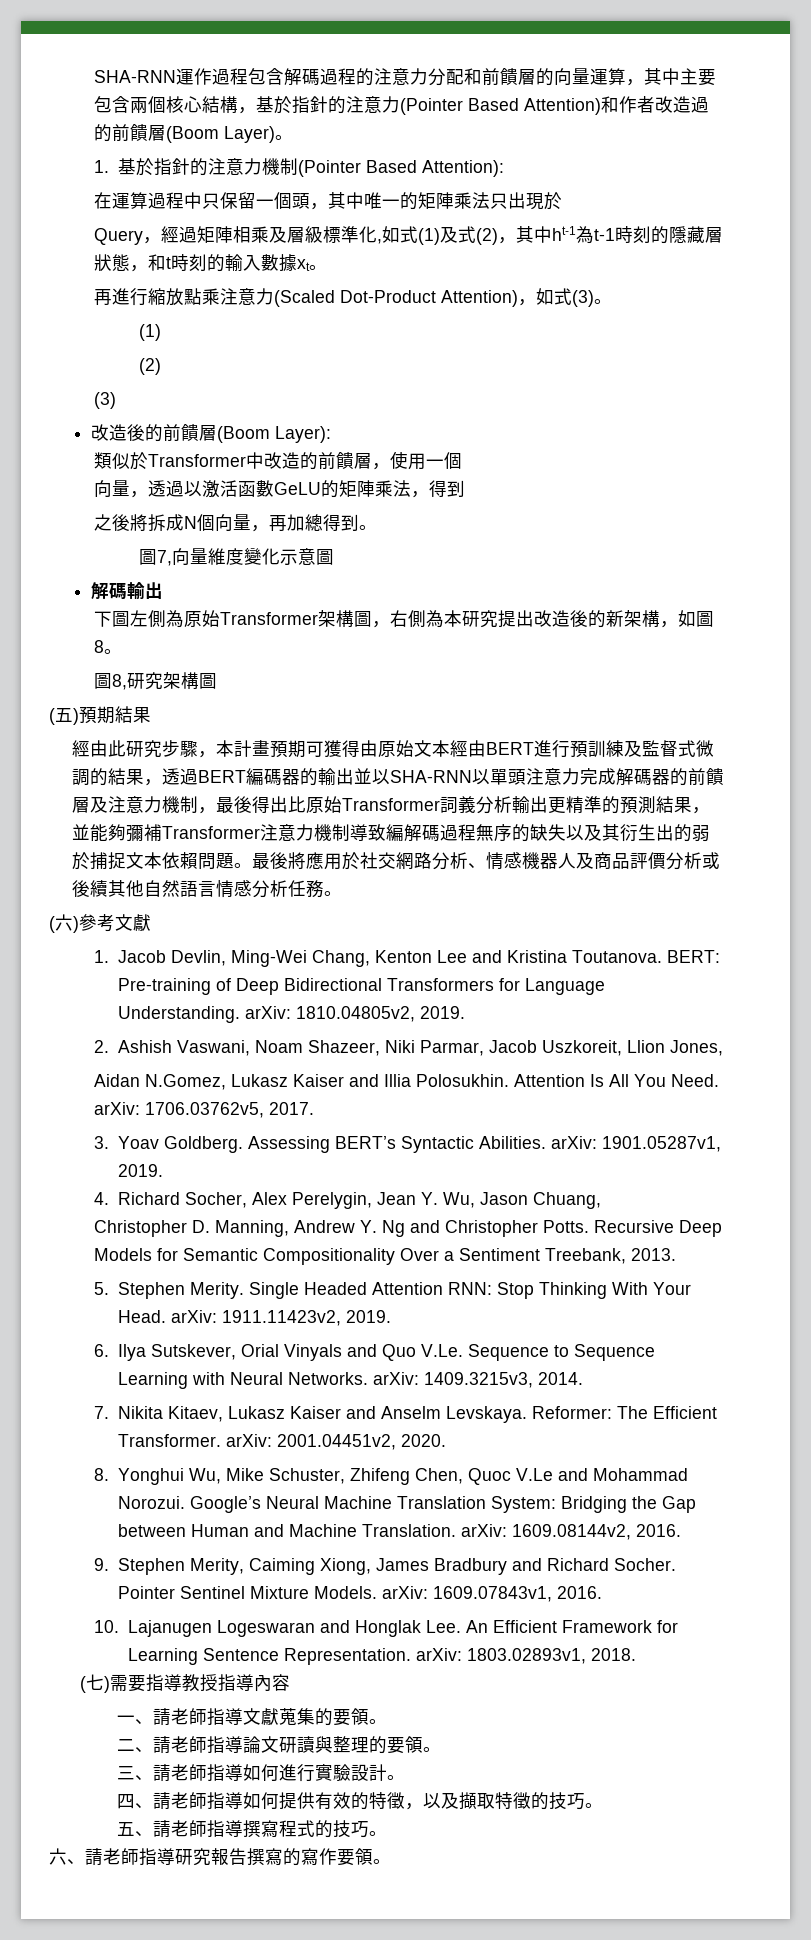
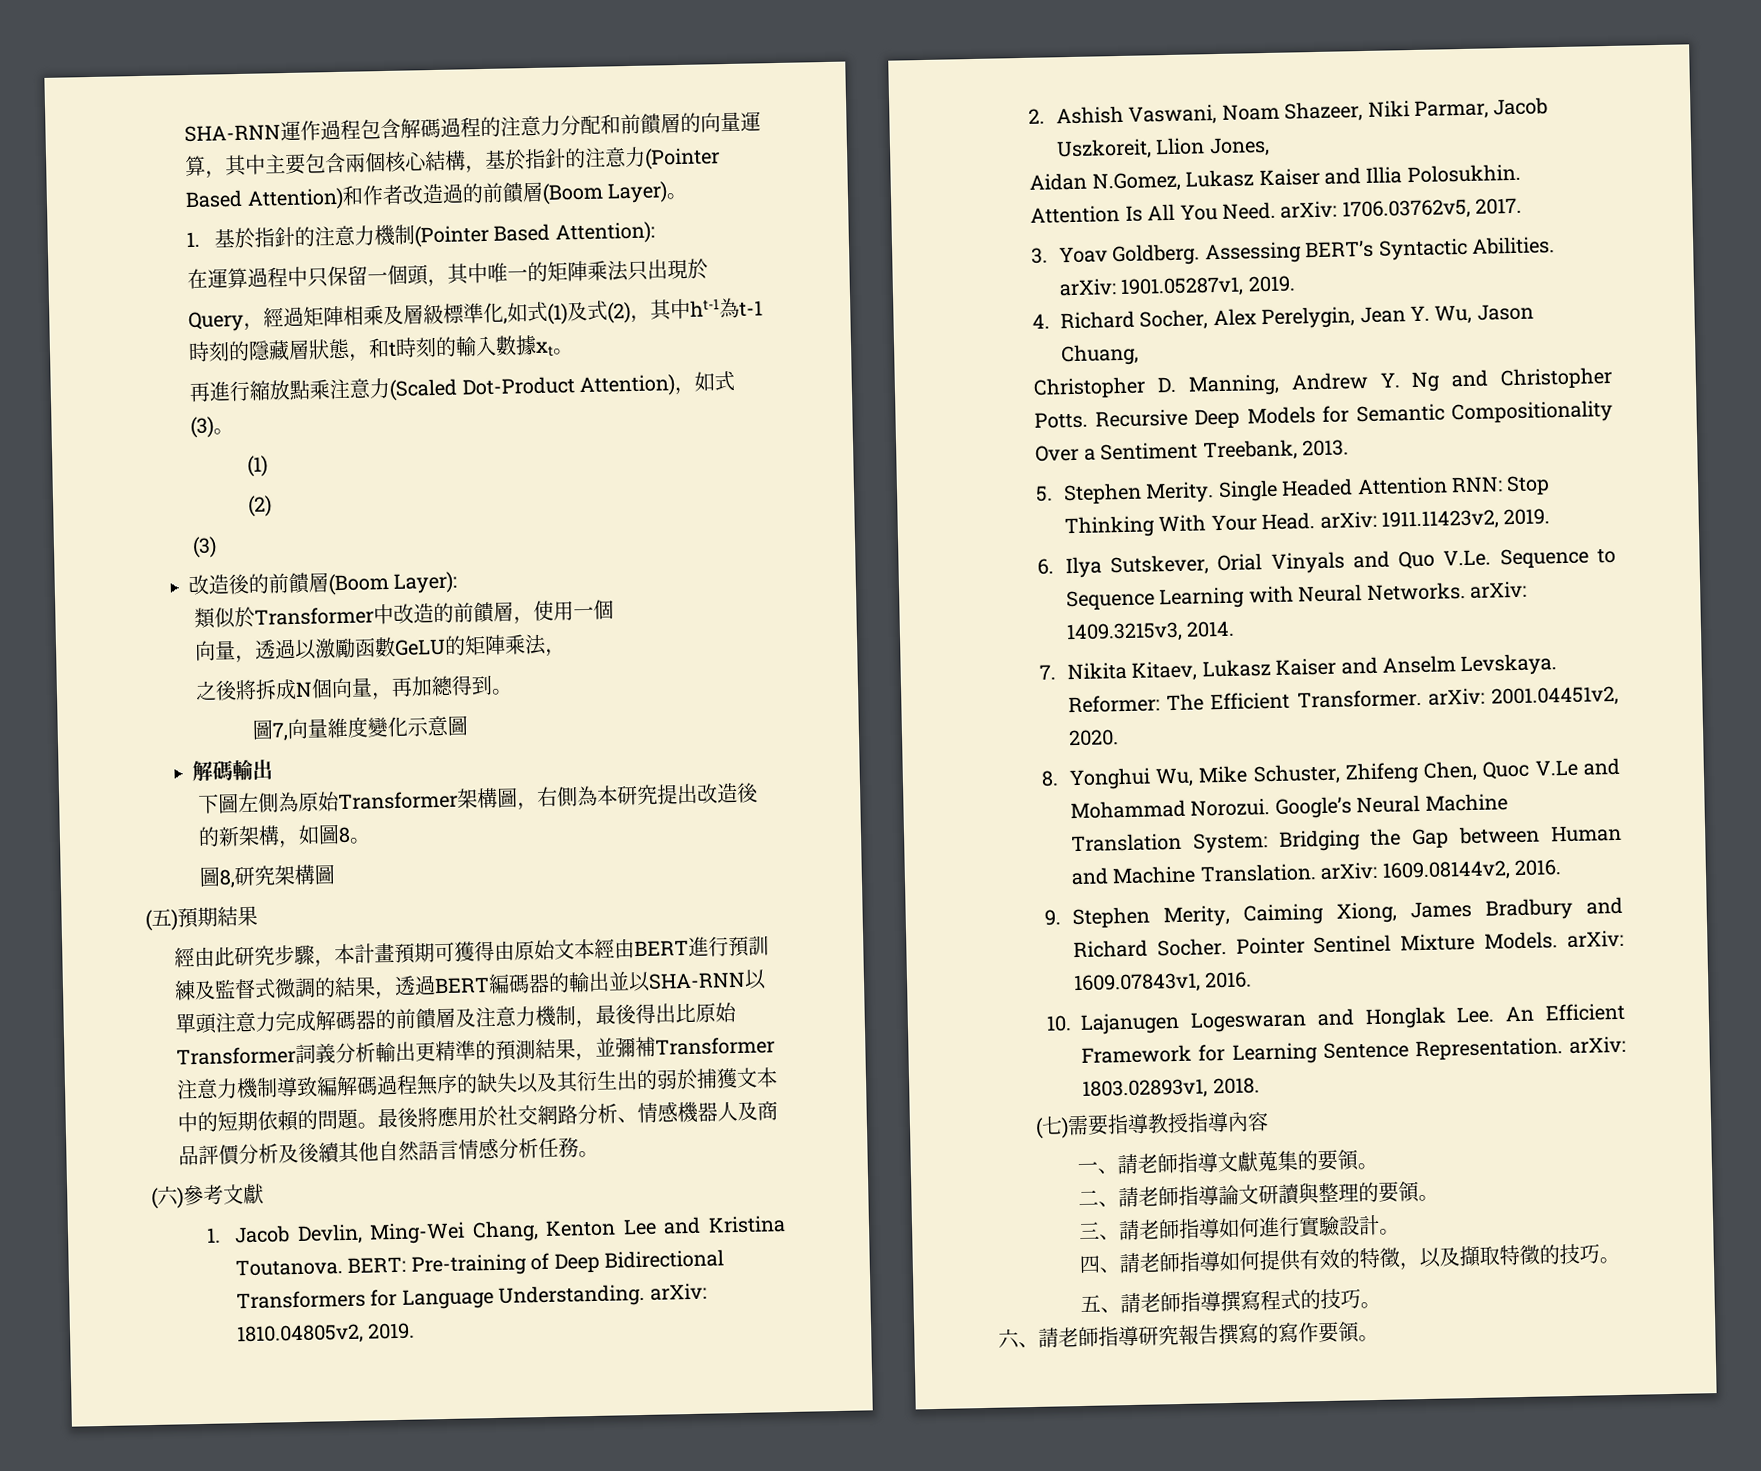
- 向量，透過以激活函數GeLU的矩陣乘法，得到
+ 向量，透過以激勵函數GeLU的矩陣乘法，
- 經由此研究步驟，本計畫預期可獲得由原始文本經由BERT進行預訓練及監督式微調的結果，透過BERT編碼器的輸出並以SHA-RNN以單頭注意力完成解碼器的前饋層及注意力機制，最後得出比原始Transformer詞義分析輸出更精準的預測結果，並能夠彌補Transformer注意力機制導致編解碼過程無序的缺失以及其衍生出的弱於捕捉文本依賴問題。
+ 經由此研究步驟，本計畫預期可獲得由原始文本經由BERT進行預訓練及監督式微調的結果，透過BERT編碼器的輸出並以SHA-RNN以單頭注意力完成解碼器的前饋層及注意力機制，最後得出比原始Transformer詞義分析輸出更精準的預測結果，並彌補Transformer注意力機制導致編解碼過程無序的缺失以及其衍生出的弱於捕獲文本中的短期依賴的問題。
- 最後將應用於社交網路分析、情感機器人及商品評價分析或後續其他自然語言情感分析任務。
+ 最後將應用於社交網路分析、情感機器人及商品評價分析及後續其他自然語言情感分析任務。

